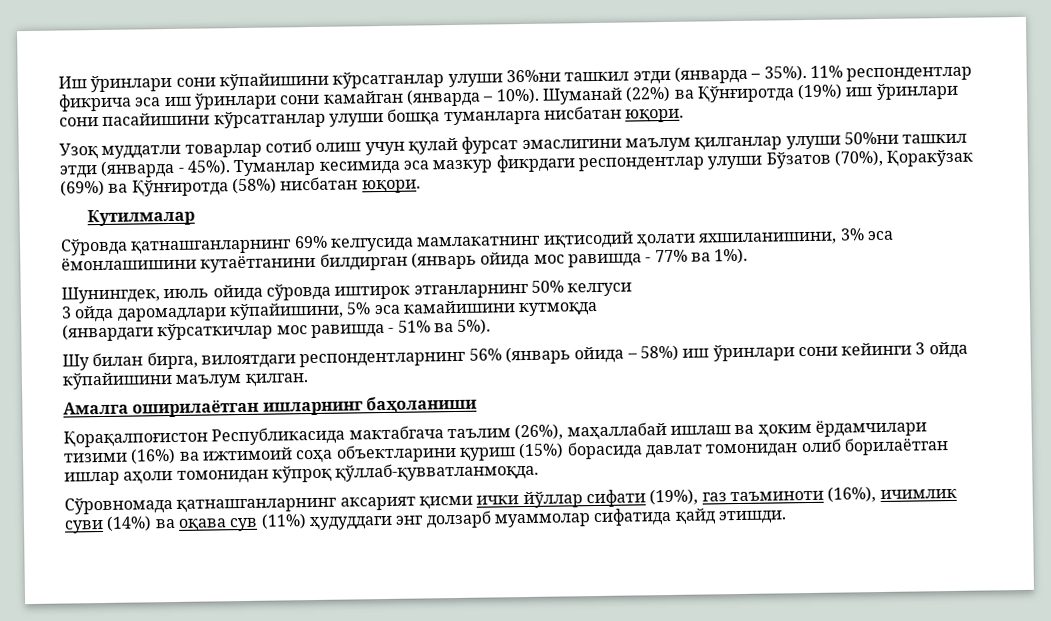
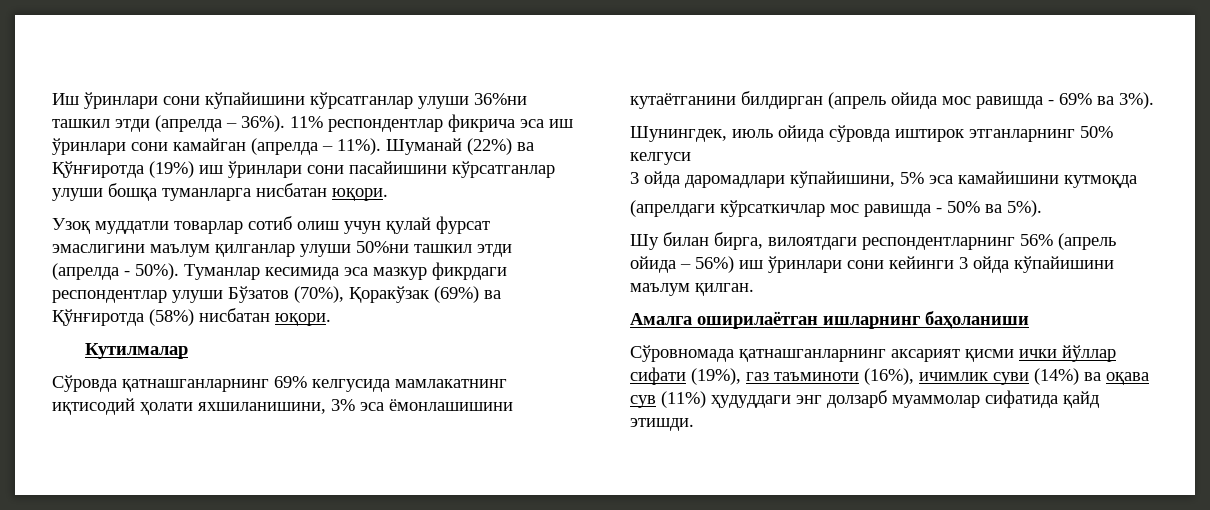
- Иш ўринлари сони кўпайишини кўрсатганлар улуши 36%ни ташкил этди (январда – 35%).
+ Иш ўринлари сони кўпайишини кўрсатганлар улуши 36%ни ташкил этди (апрелда – 36%).
- 11% респондентлар фикрича эса иш ўринлари сони камайган (январда – 10%).
+ 11% респондентлар фикрича эса иш ўринлари сони камайган (апрелда – 11%).
- Узоқ муддатли товарлар сотиб олиш учун қулай фурсат эмаслигини маълум қилганлар улуши 50%ни ташкил этди (январда - 45%).
+ Узоқ муддатли товарлар сотиб олиш учун қулай фурсат эмаслигини маълум қилганлар улуши 50%ни ташкил этди (апрелда - 50%).
- Сўровда қатнашганларнинг 69% келгусида мамлакатнинг иқтисодий ҳолати яхшиланишини, 3% эса ёмонлашишини кутаётганини билдирган (январь ойида мос равишда - 77% ва 1%).
+ Сўровда қатнашганларнинг 69% келгусида мамлакатнинг иқтисодий ҳолати яхшиланишини, 3% эса ёмонлашишини кутаётганини билдирган (апрель ойида мос равишда - 69% ва 3%).
- (январдаги кўрсаткичлар мос равишда - 51% ва 5%).
+ (апрелдаги кўрсаткичлар мос равишда - 50% ва 5%).
- Шу билан бирга, вилоятдаги респондентларнинг 56% (январь ойида – 58%) иш ўринлари сони кейинги 3 ойда кўпайишини маълум қилган.
+ Шу билан бирга, вилоятдаги респондентларнинг 56% (апрель ойида – 56%) иш ўринлари сони кейинги 3 ойда кўпайишини маълум қилган.
- Қорақалпоғистон Республикаcида мактабгача таълим (26%), маҳаллабай ишлаш ва ҳоким ёрдамчилари тизими (16%) ва ижтимоий соҳа объектларини қуриш (15%) борасида давлат томонидан олиб борилаётган ишлар аҳоли томонидан кўпроқ қўллаб-қувватланмоқда.

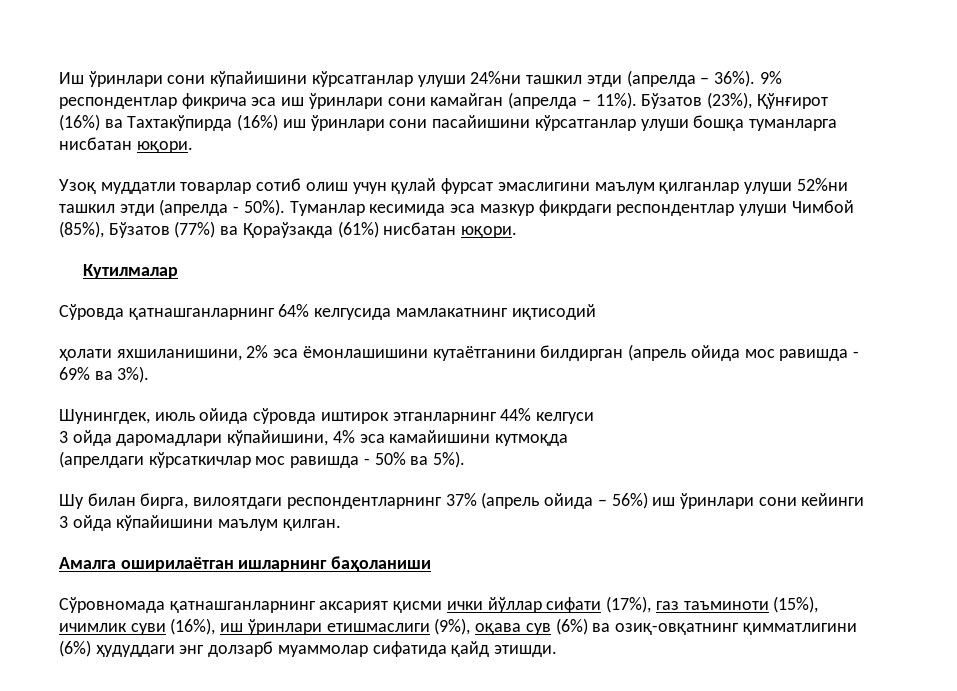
- Иш ўринлари сони кўпайишини кўрсатганлар улуши 36%ни ташкил этди (апрелда – 36%).
+ Иш ўринлари сони кўпайишини кўрсатганлар улуши 24%ни ташкил этди (апрелда – 36%).
- 11% респондентлар фикрича эса иш ўринлари сони камайган (апрелда – 11%).
+ 9% респондентлар фикрича эса иш ўринлари сони камайган (апрелда – 11%).
- Шуманай (22%) ва Қўнғиротда (19%) иш ўринлари сони пасайишини кўрсатганлар улуши бошқа туманларга нисбатан юқори.
+ Бўзатов (23%), Қўнғирот (16%) ва Тахтакўпирда (16%) иш ўринлари сони пасайишини кўрсатганлар улуши бошқа туманларга нисбатан юқори.
- Узоқ муддатли товарлар сотиб олиш учун қулай фурсат эмаслигини маълум қилганлар улуши 50%ни ташкил этди (апрелда - 50%).
+ Узоқ муддатли товарлар сотиб олиш учун қулай фурсат эмаслигини маълум қилганлар улуши 52%ни ташкил этди (апрелда - 50%).
- Туманлар кесимида эса мазкур фикрдаги респондентлар улуши Бўзатов (70%), Қоракўзак (69%) ва Қўнғиротда (58%) нисбатан юқори.
+ Туманлар кесимида эса мазкур фикрдаги респондентлар улуши Чимбой (85%), Бўзатов (77%) ва Қораўзакда (61%) нисбатан юқори.
- Сўровда қатнашганларнинг 69% келгусида мамлакатнинг иқтисодий ҳолати яхшиланишини, 3% эса ёмонлашишини кутаётганини билдирган (апрель ойида мос равишда - 69% ва 3%).
+ Сўровда қатнашганларнинг 64% келгусида мамлакатнинг иқтисодий
+ ҳолати яхшиланишини, 2% эса ёмонлашишини кутаётганини билдирган (апрель ойида мос равишда - 69% ва 3%).
- Шунингдек, июль ойида сўровда иштирок этганларнинг 50% келгуси
+ Шунингдек, июль ойида сўровда иштирок этганларнинг 44% келгуси
- 3 ойда даромадлари кўпайишини, 5% эса камайишини кутмоқда
+ 3 ойда даромадлари кўпайишини, 4% эса камайишини кутмоқда
- Шу билан бирга, вилоятдаги респондентларнинг 56% (апрель ойида – 56%) иш ўринлари сони кейинги 3 ойда кўпайишини маълум қилган.
+ Шу билан бирга, вилоятдаги респондентларнинг 37% (апрель ойида – 56%) иш ўринлари сони кейинги 3 ойда кўпайишини маълум қилган.
- Сўровномада қатнашганларнинг аксарият қисми ички йўллар сифати (19%), газ таъминоти (16%), ичимлик суви (14%) ва оқава сув (11%) ҳудуддаги энг долзарб муаммолар сифатида қайд этишди.
+ Сўровномада қатнашганларнинг аксарият қисми ички йўллар сифати (17%), газ таъминоти (15%), ичимлик суви (16%), иш ўринлари етишмаслиги (9%), оқава сув (6%) ва озиқ-овқатнинг қимматлигини (6%) ҳудуддаги энг долзарб муаммолар сифатида қайд этишди.

